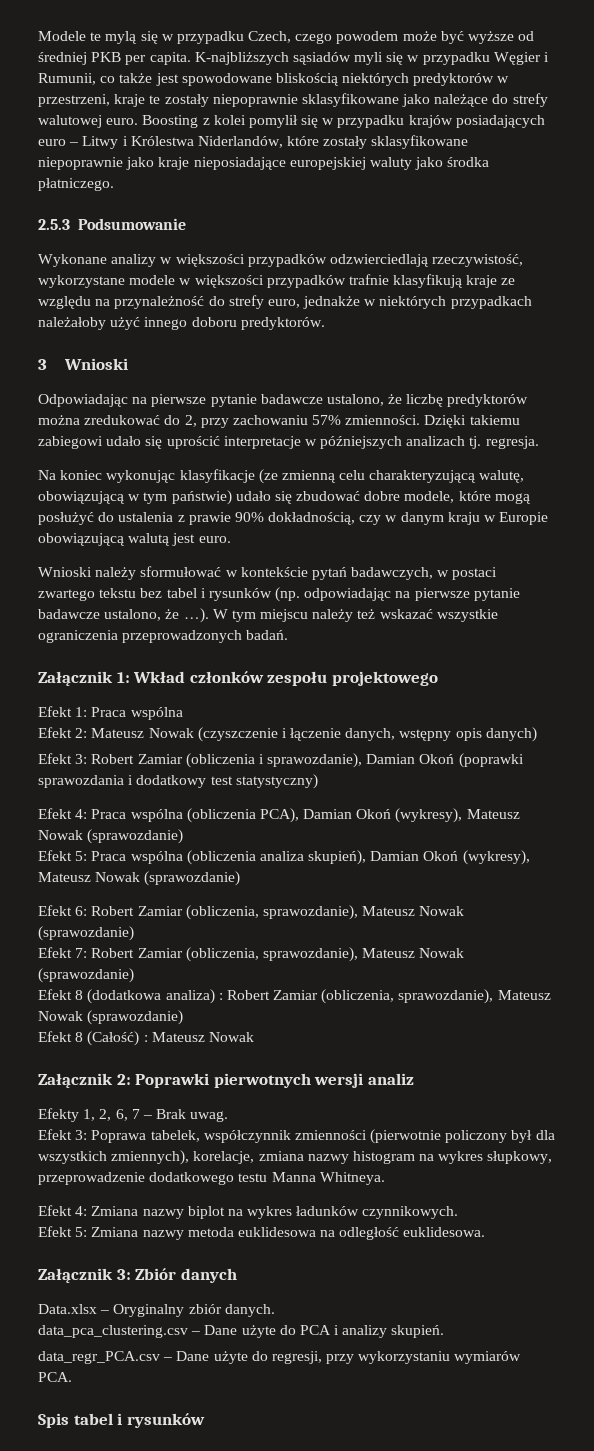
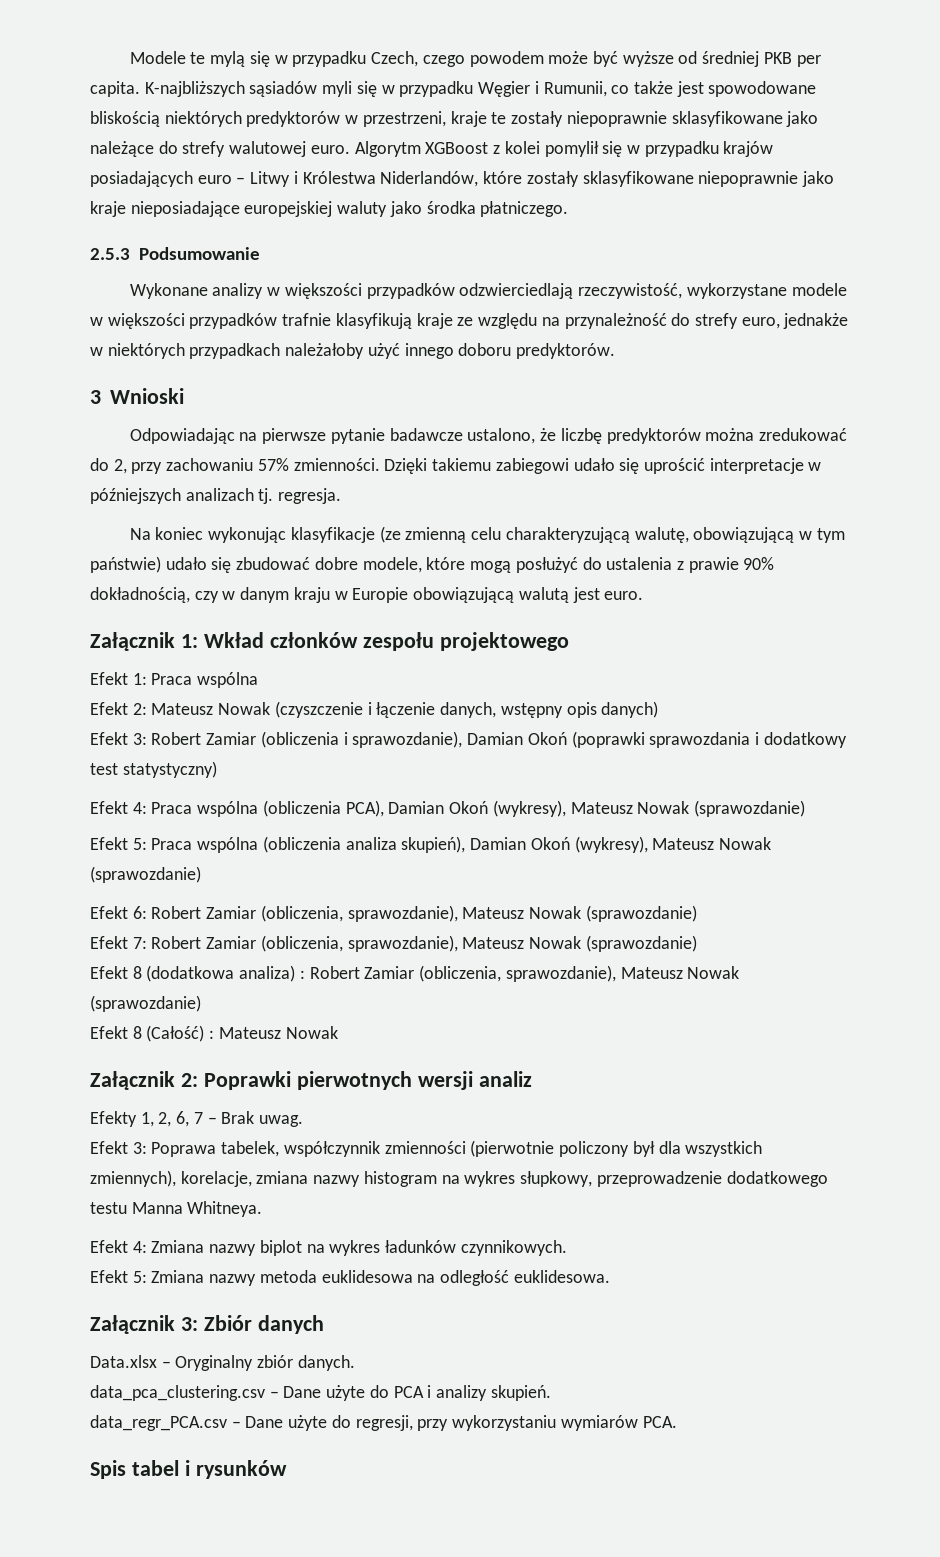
- Boosting z kolei pomylił się w przypadku krajów posiadających euro – Litwy i Królestwa Niderlandów, które zostały sklasyfikowane niepoprawnie jako kraje nieposiadające europejskiej waluty jako środka płatniczego.
+ Algorytm XGBoost z kolei pomylił się w przypadku krajów posiadających euro – Litwy i Królestwa Niderlandów, które zostały sklasyfikowane niepoprawnie jako kraje nieposiadające europejskiej waluty jako środka płatniczego.
- Wnioski należy sformułować w kontekście pytań badawczych, w postaci zwartego tekstu bez tabel i rysunków (np. odpowiadając na pierwsze pytanie badawcze ustalono, że …). W tym miejscu należy też wskazać wszystkie ograniczenia przeprowadzonych badań.

